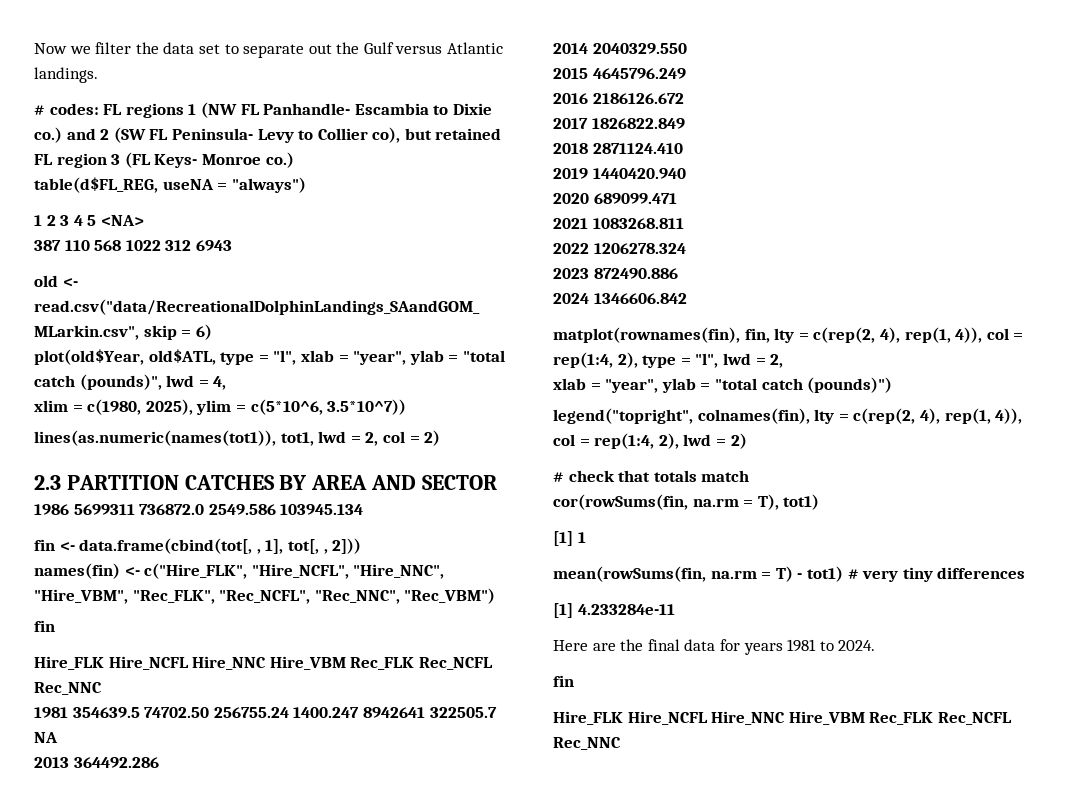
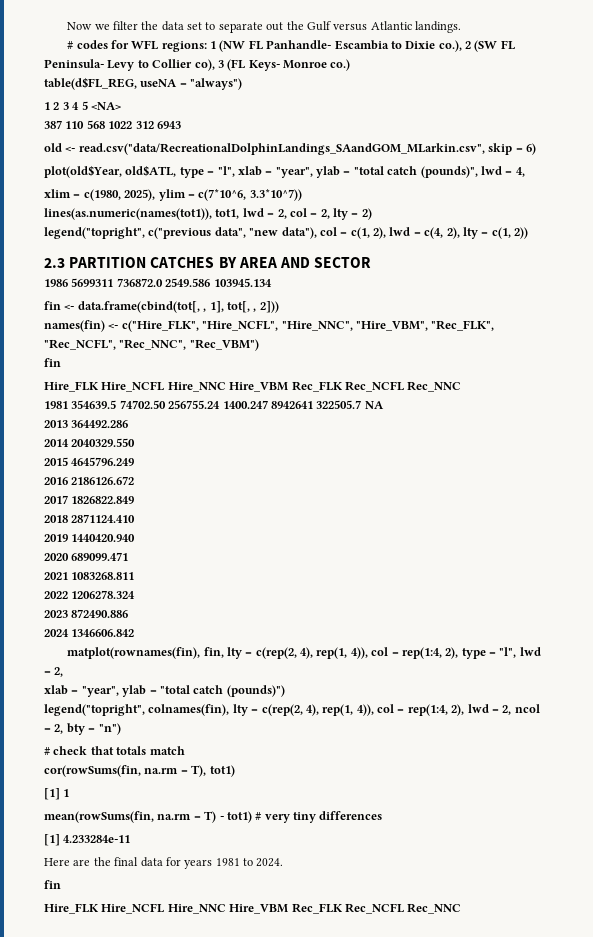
- # codes: FL regions 1 (NW FL Panhandle- Escambia to Dixie co.) and 2 (SW FL Peninsula- Levy to Collier co), but retained FL region 3 (FL Keys- Monroe co.)
+ # codes for WFL regions: 1 (NW FL Panhandle- Escambia to Dixie co.), 2 (SW FL Peninsula- Levy to Collier co), 3 (FL Keys- Monroe co.)
- xlim = c(1980, 2025), ylim = c(5*10^6, 3.5*10^7))
+ xlim = c(1980, 2025), ylim = c(7*10^6, 3.3*10^7))
- lines(as.numeric(names(tot1)), tot1, lwd = 2, col = 2)
+ lines(as.numeric(names(tot1)), tot1, lwd = 2, col = 2, lty = 2)
+ legend("topright", c("previous data", "new data"), col = c(1, 2), lwd = c(4, 2), lty = c(1, 2))
- legend("topright", colnames(fin), lty = c(rep(2, 4), rep(1, 4)), col = rep(1:4, 2), lwd = 2)
+ legend("topright", colnames(fin), lty = c(rep(2, 4), rep(1, 4)), col = rep(1:4, 2), lwd = 2, ncol = 2, bty = "n")

